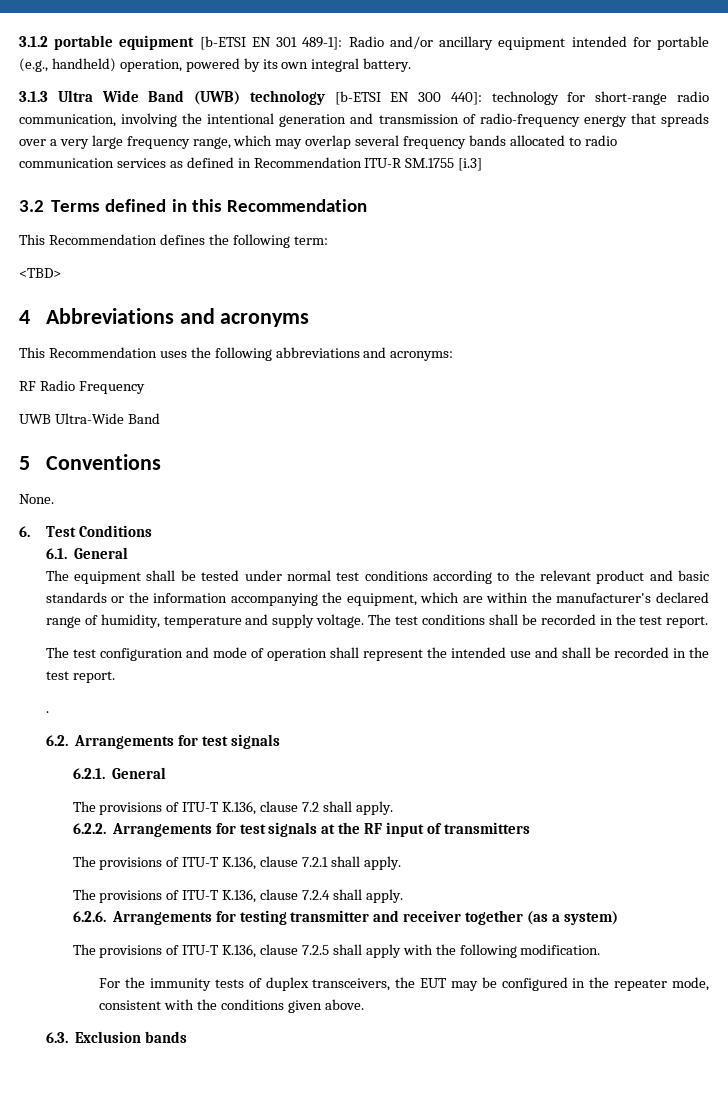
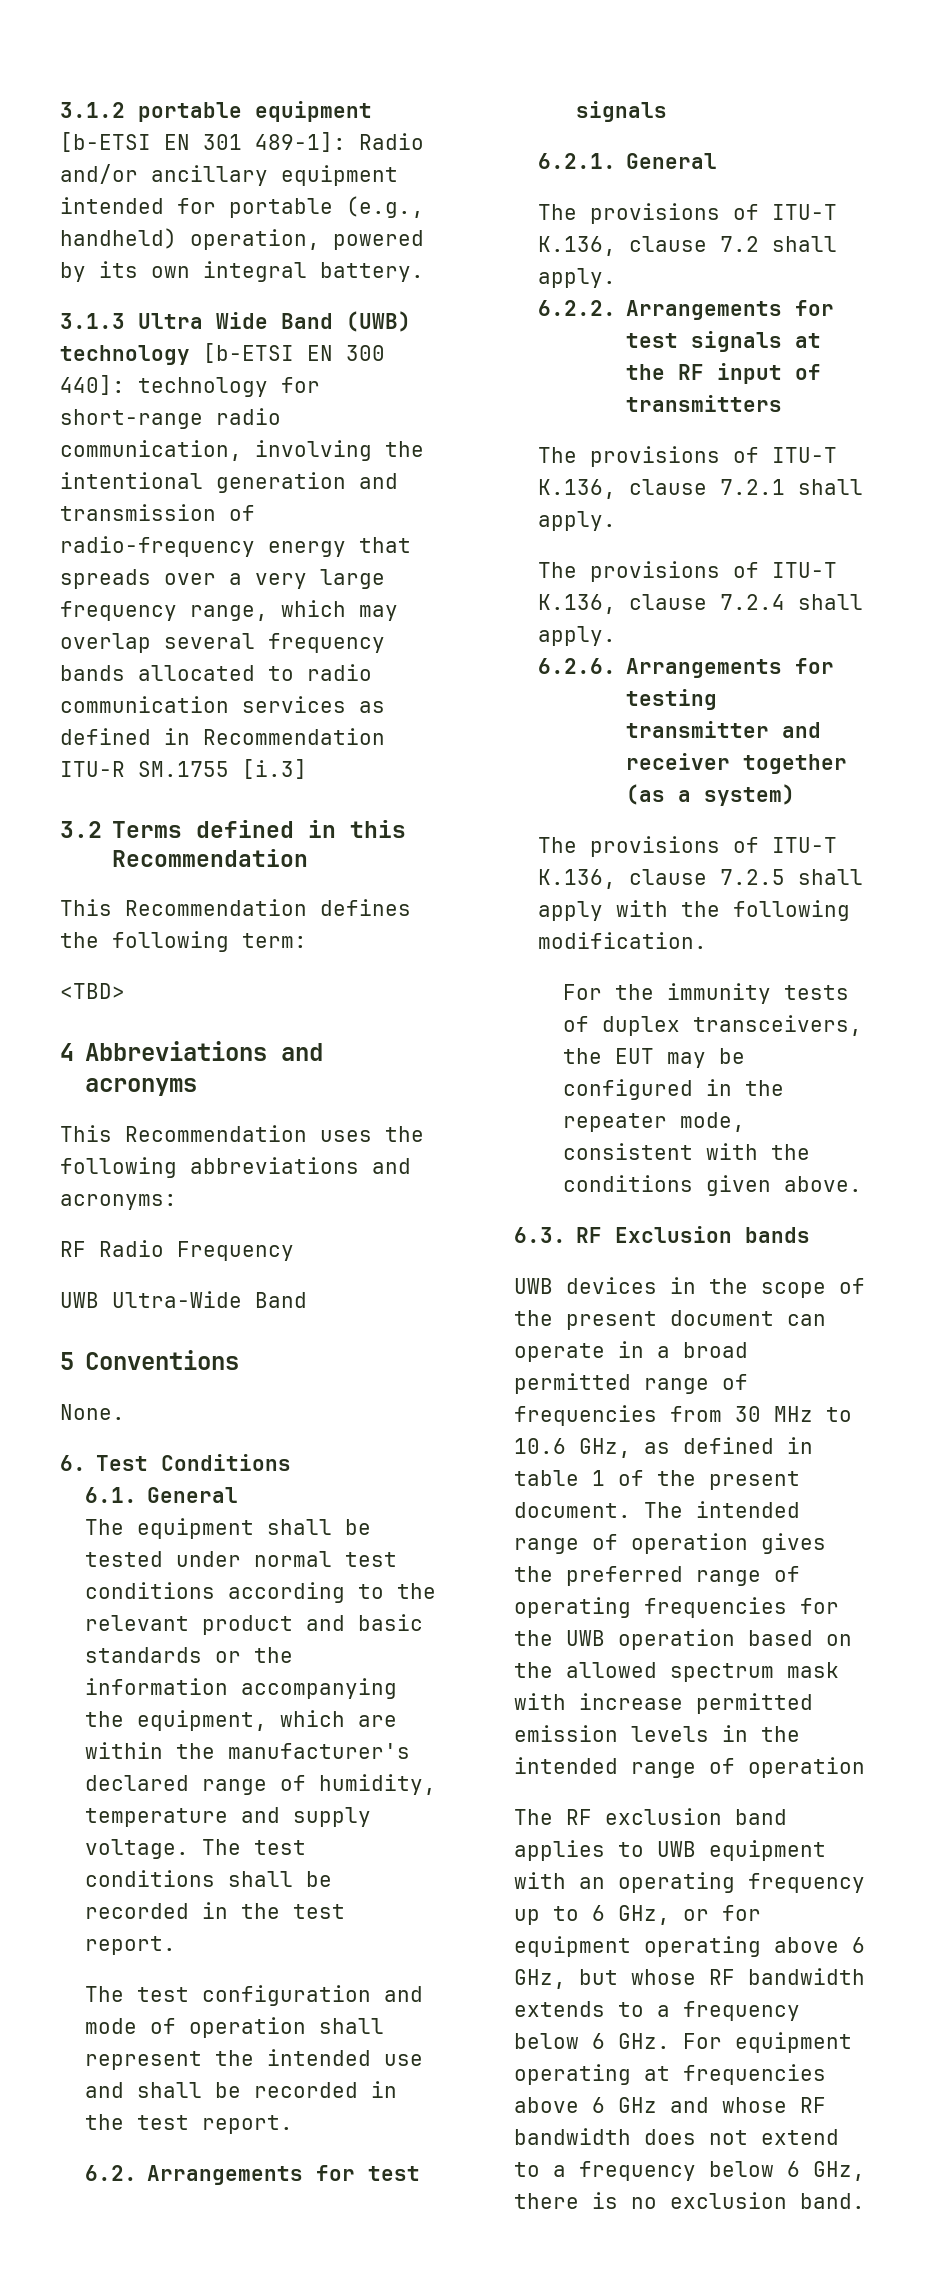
- .
- 6.3. Exclusion bands
+ 6.3. RF Exclusion bands
+ UWB devices in the scope of the present document can operate in a broad permitted range of frequencies from 30 MHz to 10.6 GHz, as defined in table 1 of the present document. The intended range of operation gives the preferred range of operating frequencies for the UWB operation based on the allowed spectrum mask with increase permitted emission levels in the intended range of operation
+ The RF exclusion band applies to UWB equipment with an operating frequency up to 6 GHz, or for equipment operating above 6 GHz, but whose RF bandwidth extends to a frequency below 6 GHz. For equipment operating at frequencies above 6 GHz and whose RF bandwidth does not extend to a frequency below 6 GHz, there is no exclusion band.

